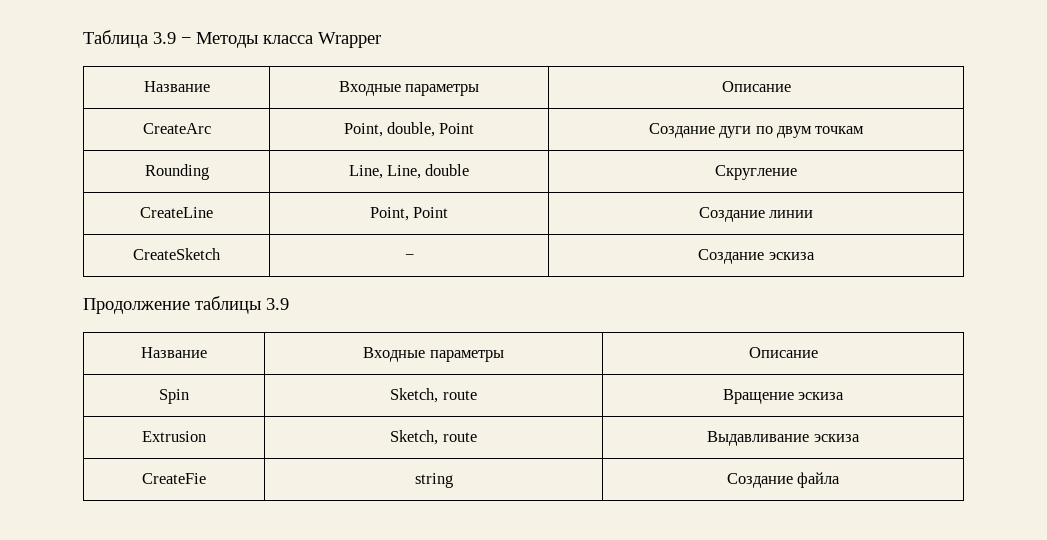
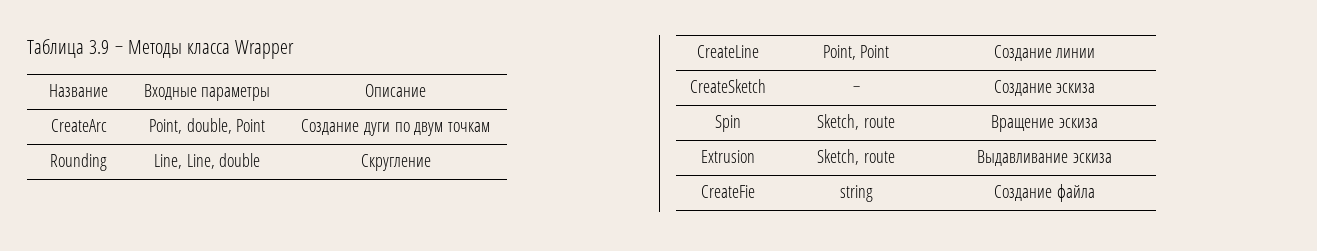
- Продолжение таблицы 3.9
- Название | Входные параметры | Описание

